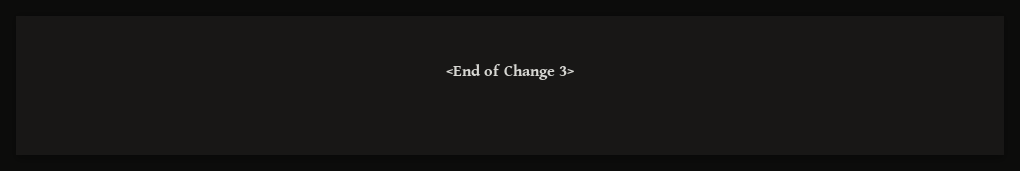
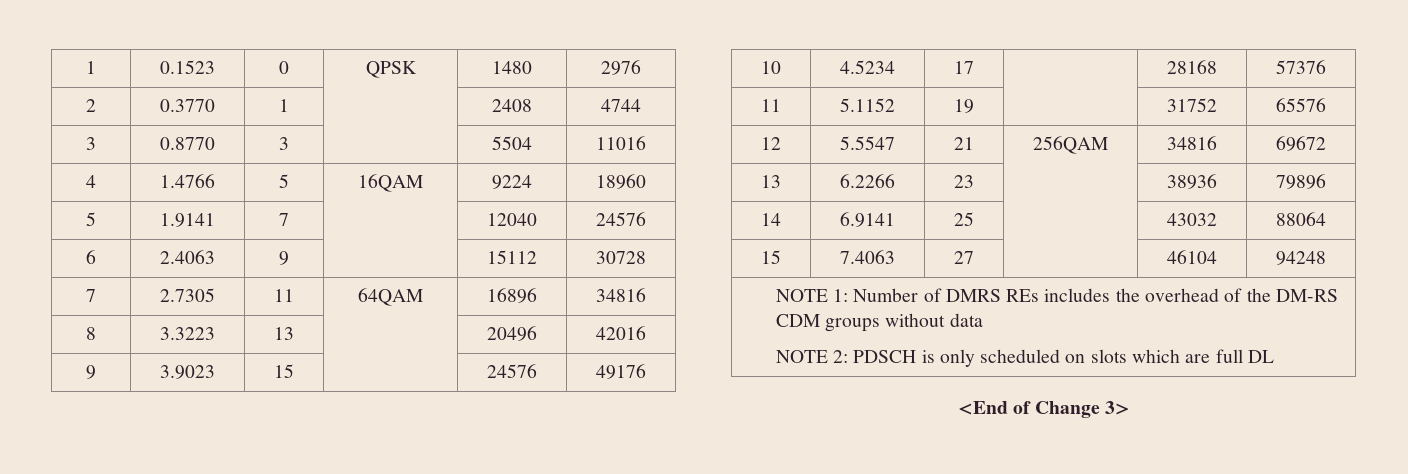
+ 1 | 0.1523 | 0 | QPSK | 1480 | 2976
+ 2 | 0.3770 | 1 | | 2408 | 4744
+ 3 | 0.8770 | 3 | | 5504 | 11016
+ 4 | 1.4766 | 5 | 16QAM | 9224 | 18960
+ 5 | 1.9141 | 7 | | 12040 | 24576
+ 6 | 2.4063 | 9 | | 15112 | 30728
+ 7 | 2.7305 | 11 | 64QAM | 16896 | 34816
+ 8 | 3.3223 | 13 | | 20496 | 42016
+ 9 | 3.9023 | 15 | | 24576 | 49176
+ 10 | 4.5234 | 17 | | 28168 | 57376
+ 11 | 5.1152 | 19 | | 31752 | 65576
+ 12 | 5.5547 | 21 | 256QAM | 34816 | 69672
+ 13 | 6.2266 | 23 | | 38936 | 79896
+ 14 | 6.9141 | 25 | | 43032 | 88064
+ 15 | 7.4063 | 27 | | 46104 | 94248
+ NOTE 1: Number of DMRS REs includes the overhead of the DM-RS CDM groups without data
+ NOTE 2: PDSCH is only scheduled on slots which are full DL

